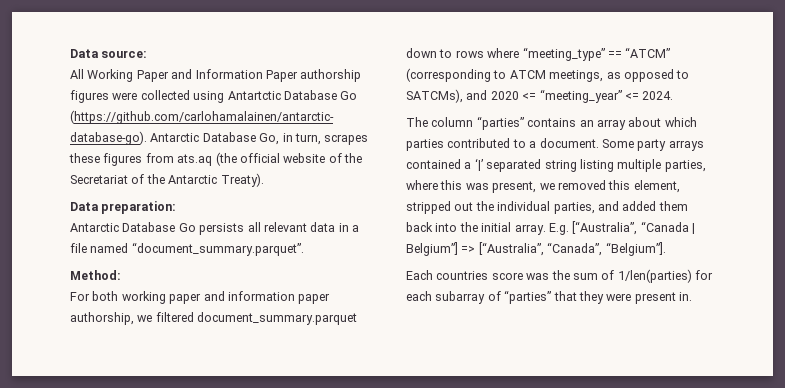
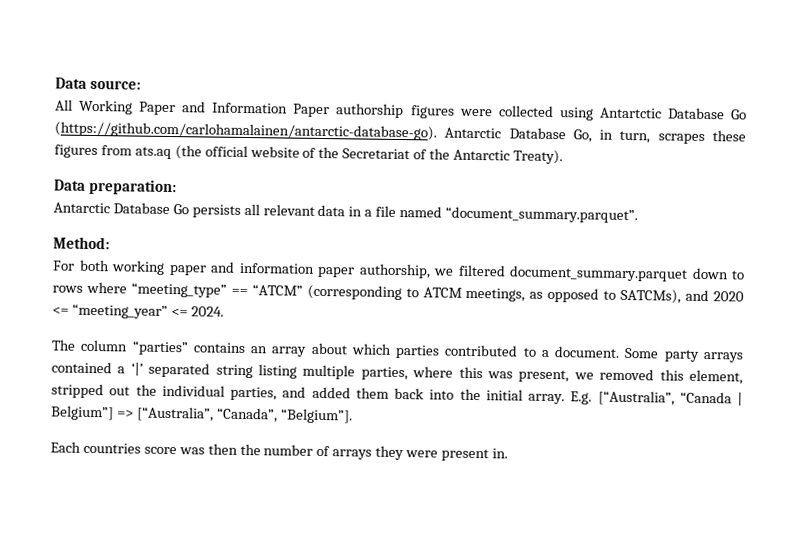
- Each countries score was the sum of 1/len(parties) for each subarray of “parties” that they were present in.
+ Each countries score was then the number of arrays they were present in.

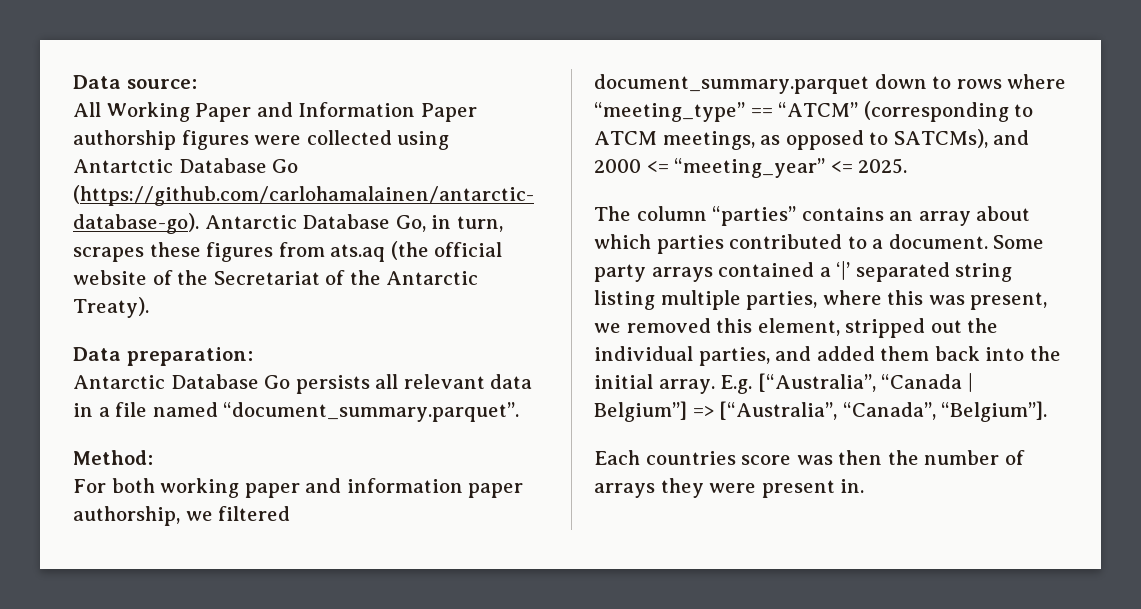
- For both working paper and information paper authorship, we filtered document_summary.parquet down to rows where “meeting_type” == “ATCM” (corresponding to ATCM meetings, as opposed to SATCMs), and 2020 <= “meeting_year” <= 2024.
+ For both working paper and information paper authorship, we filtered document_summary.parquet down to rows where “meeting_type” == “ATCM” (corresponding to ATCM meetings, as opposed to SATCMs), and 2000 <= “meeting_year” <= 2025.

